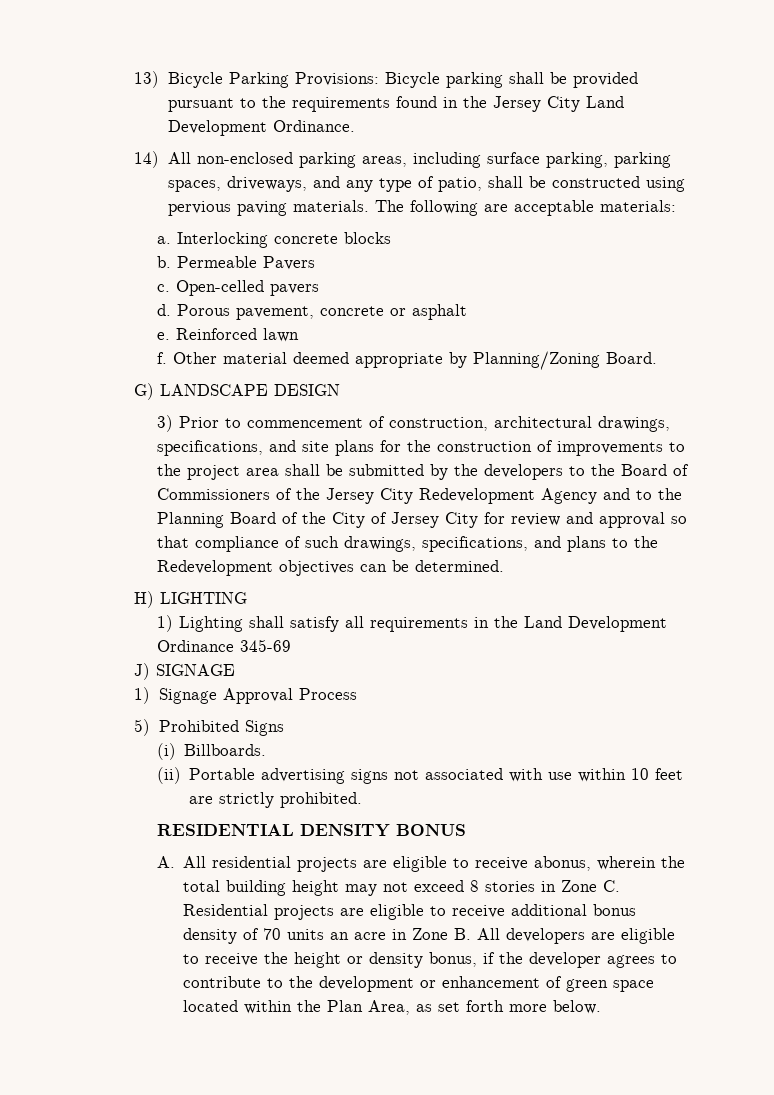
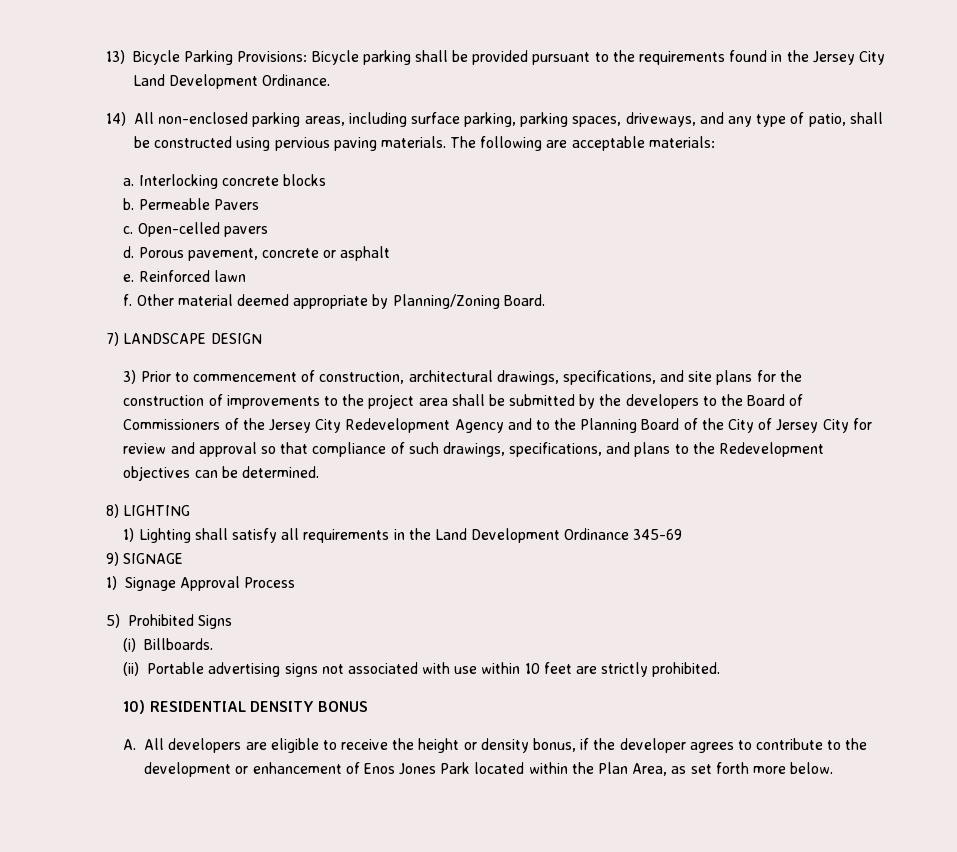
- G) LANDSCAPE DESIGN
+ 7) LANDSCAPE DESIGN
- H) LIGHTING
+ 8) LIGHTING
- J) SIGNAGE
+ 9) SIGNAGE
- RESIDENTIAL DENSITY BONUS
+ 10) RESIDENTIAL DENSITY BONUS
- A. All residential projects are eligible to receive abonus, wherein the total building height may not exceed 8 stories in Zone C. Residential projects are eligible to receive additional bonus density of 70 units an acre in Zone B. All developers are eligible to receive the height or density bonus, if the developer agrees to contribute to the development or enhancement of green space located within the Plan Area, as set forth more below.
+ A. All developers are eligible to receive the height or density bonus, if the developer agrees to contribute to the development or enhancement of Enos Jones Park located within the Plan Area, as set forth more below.

